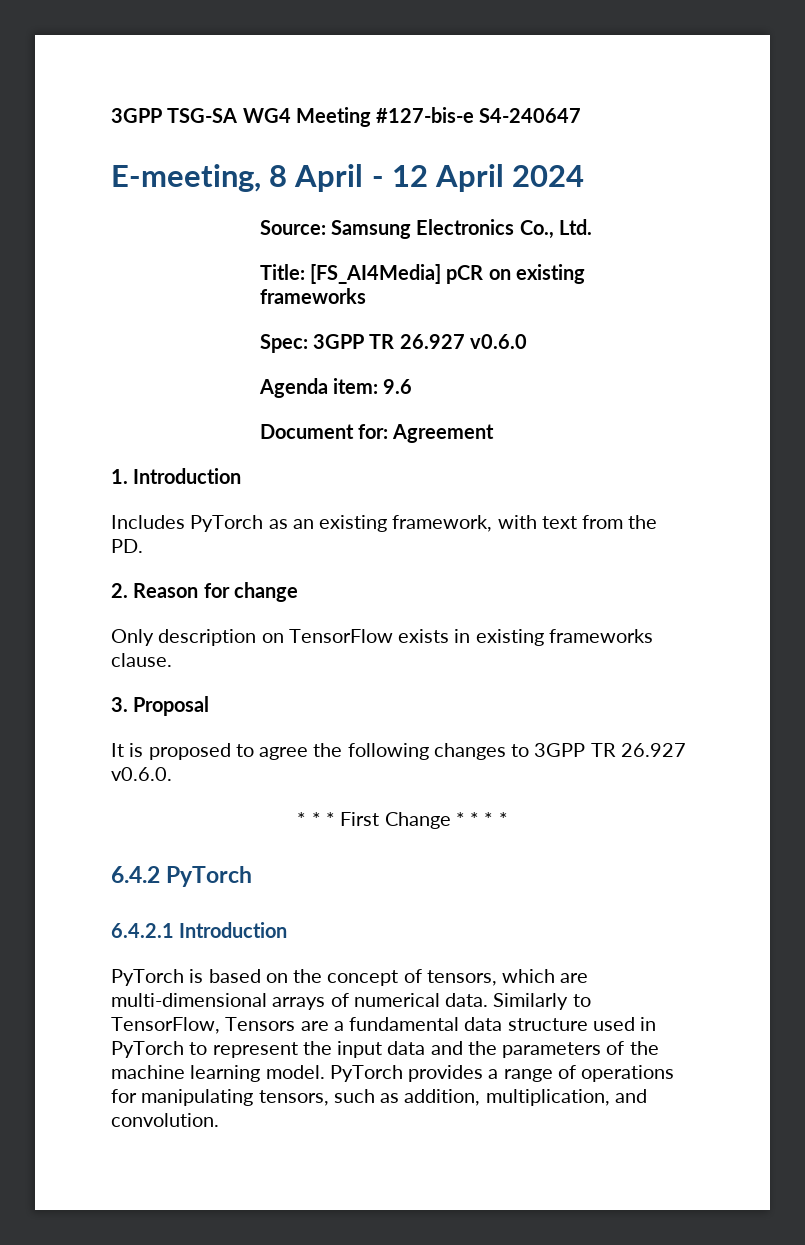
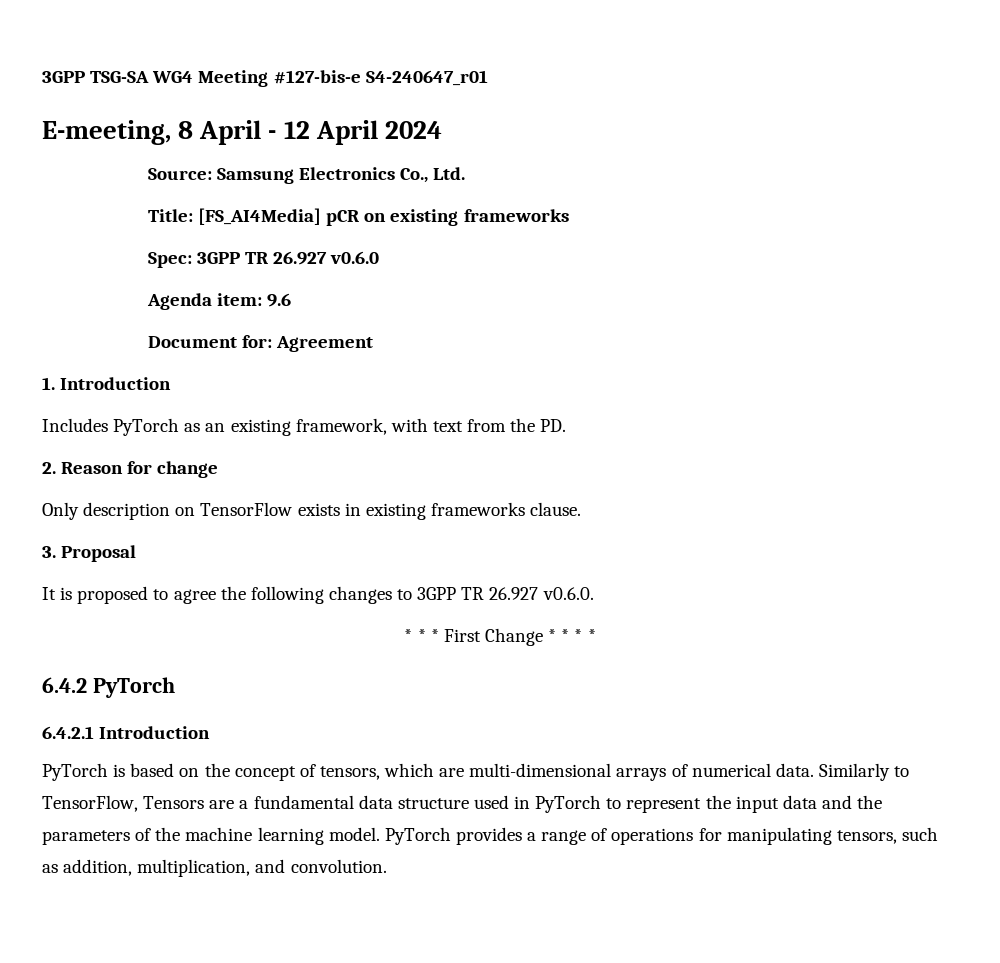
- 3GPP TSG-SA WG4 Meeting #127-bis-e S4-240647
+ 3GPP TSG-SA WG4 Meeting #127-bis-e S4-240647_r01

